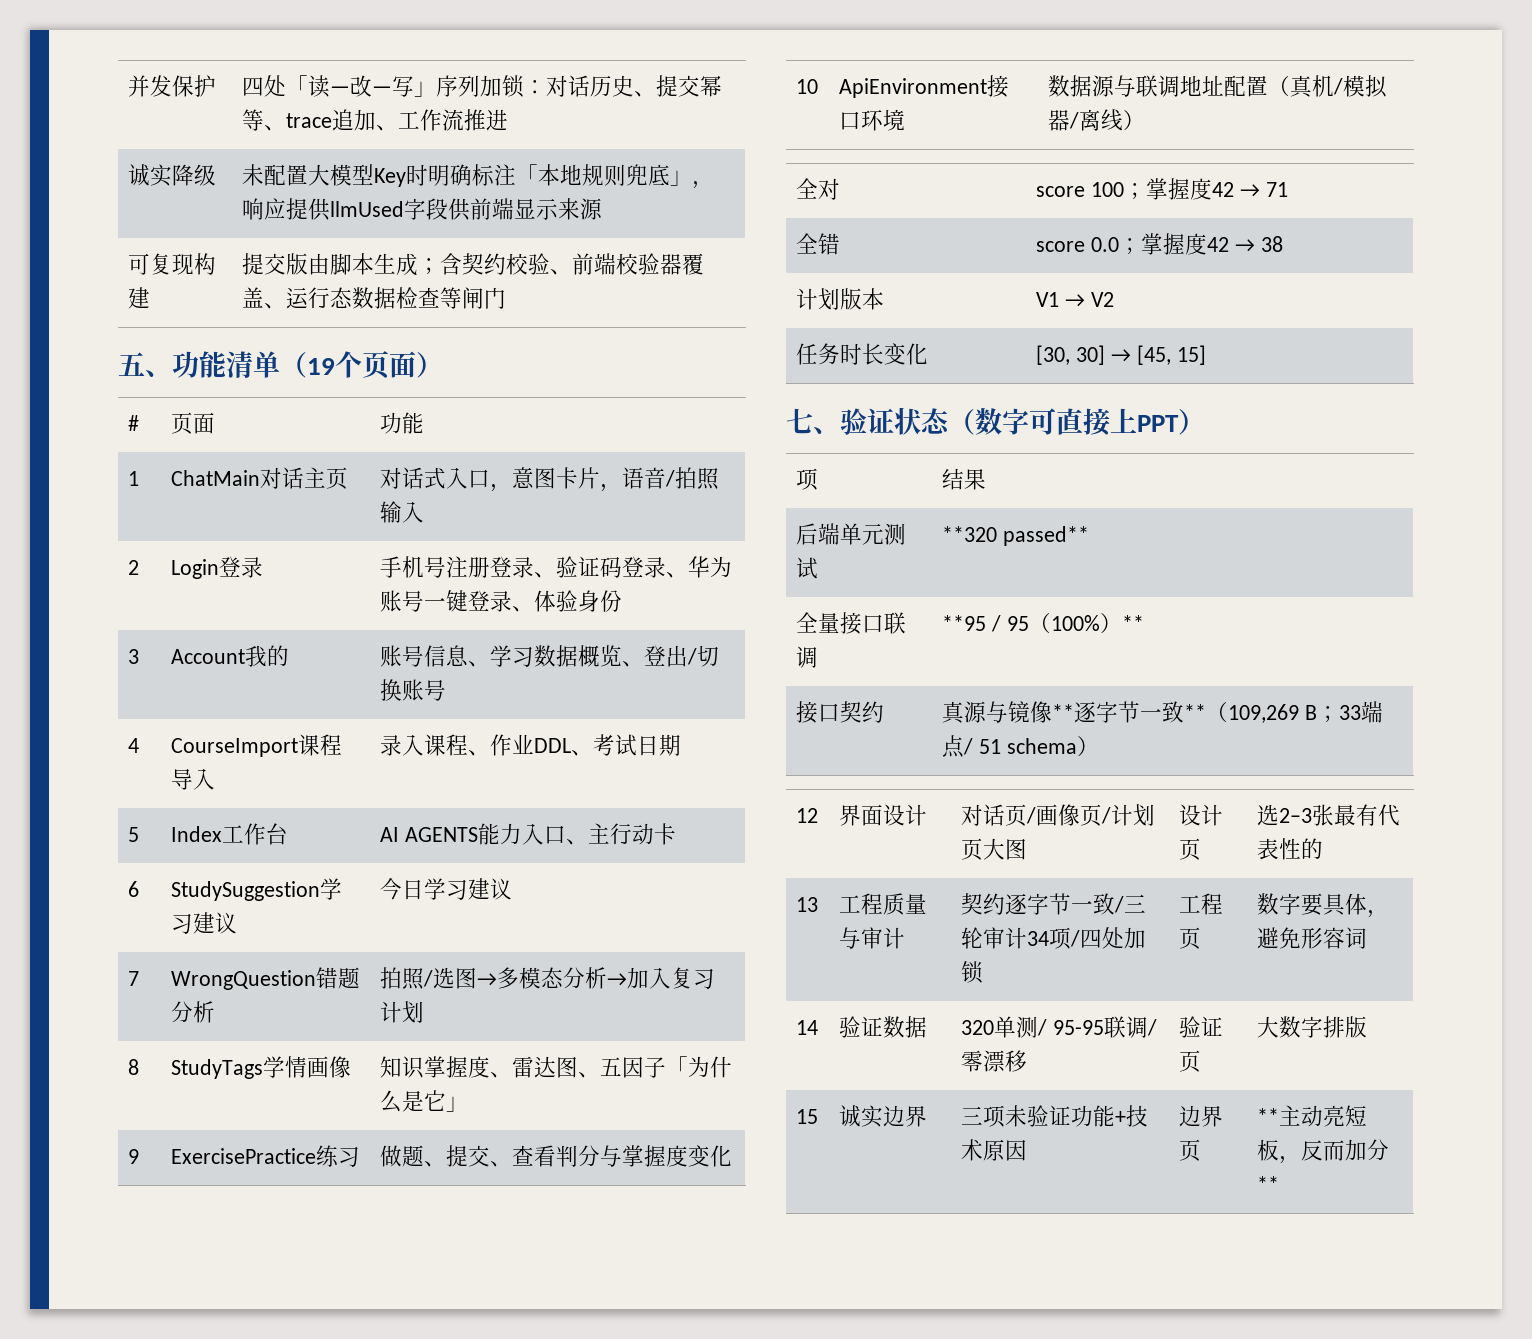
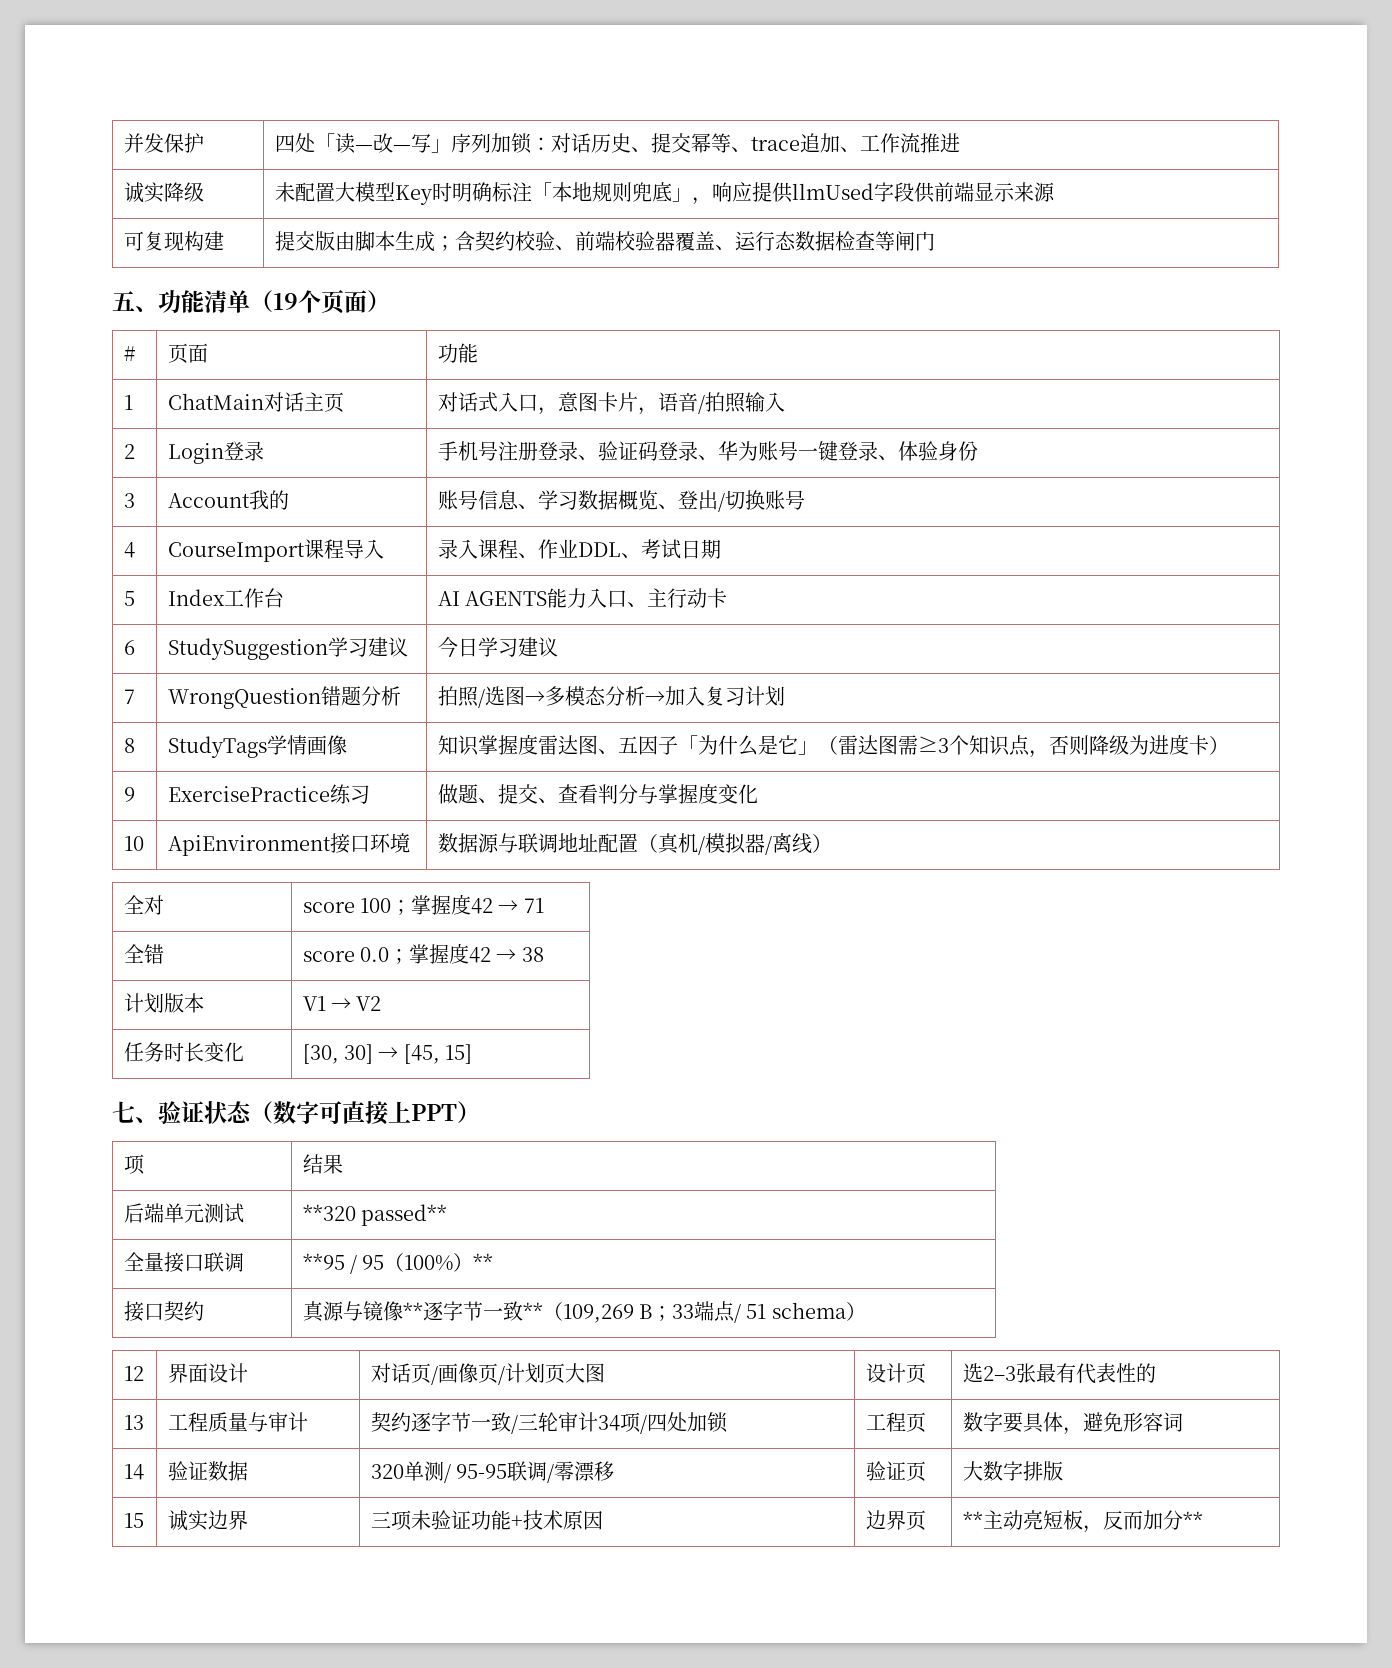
- 8 | StudyTags学情画像 | 知识掌握度、雷达图、五因子「为什么是它」
+ 8 | StudyTags学情画像 | 知识掌握度雷达图、五因子「为什么是它」（雷达图需≥3个知识点，否则降级为进度卡）

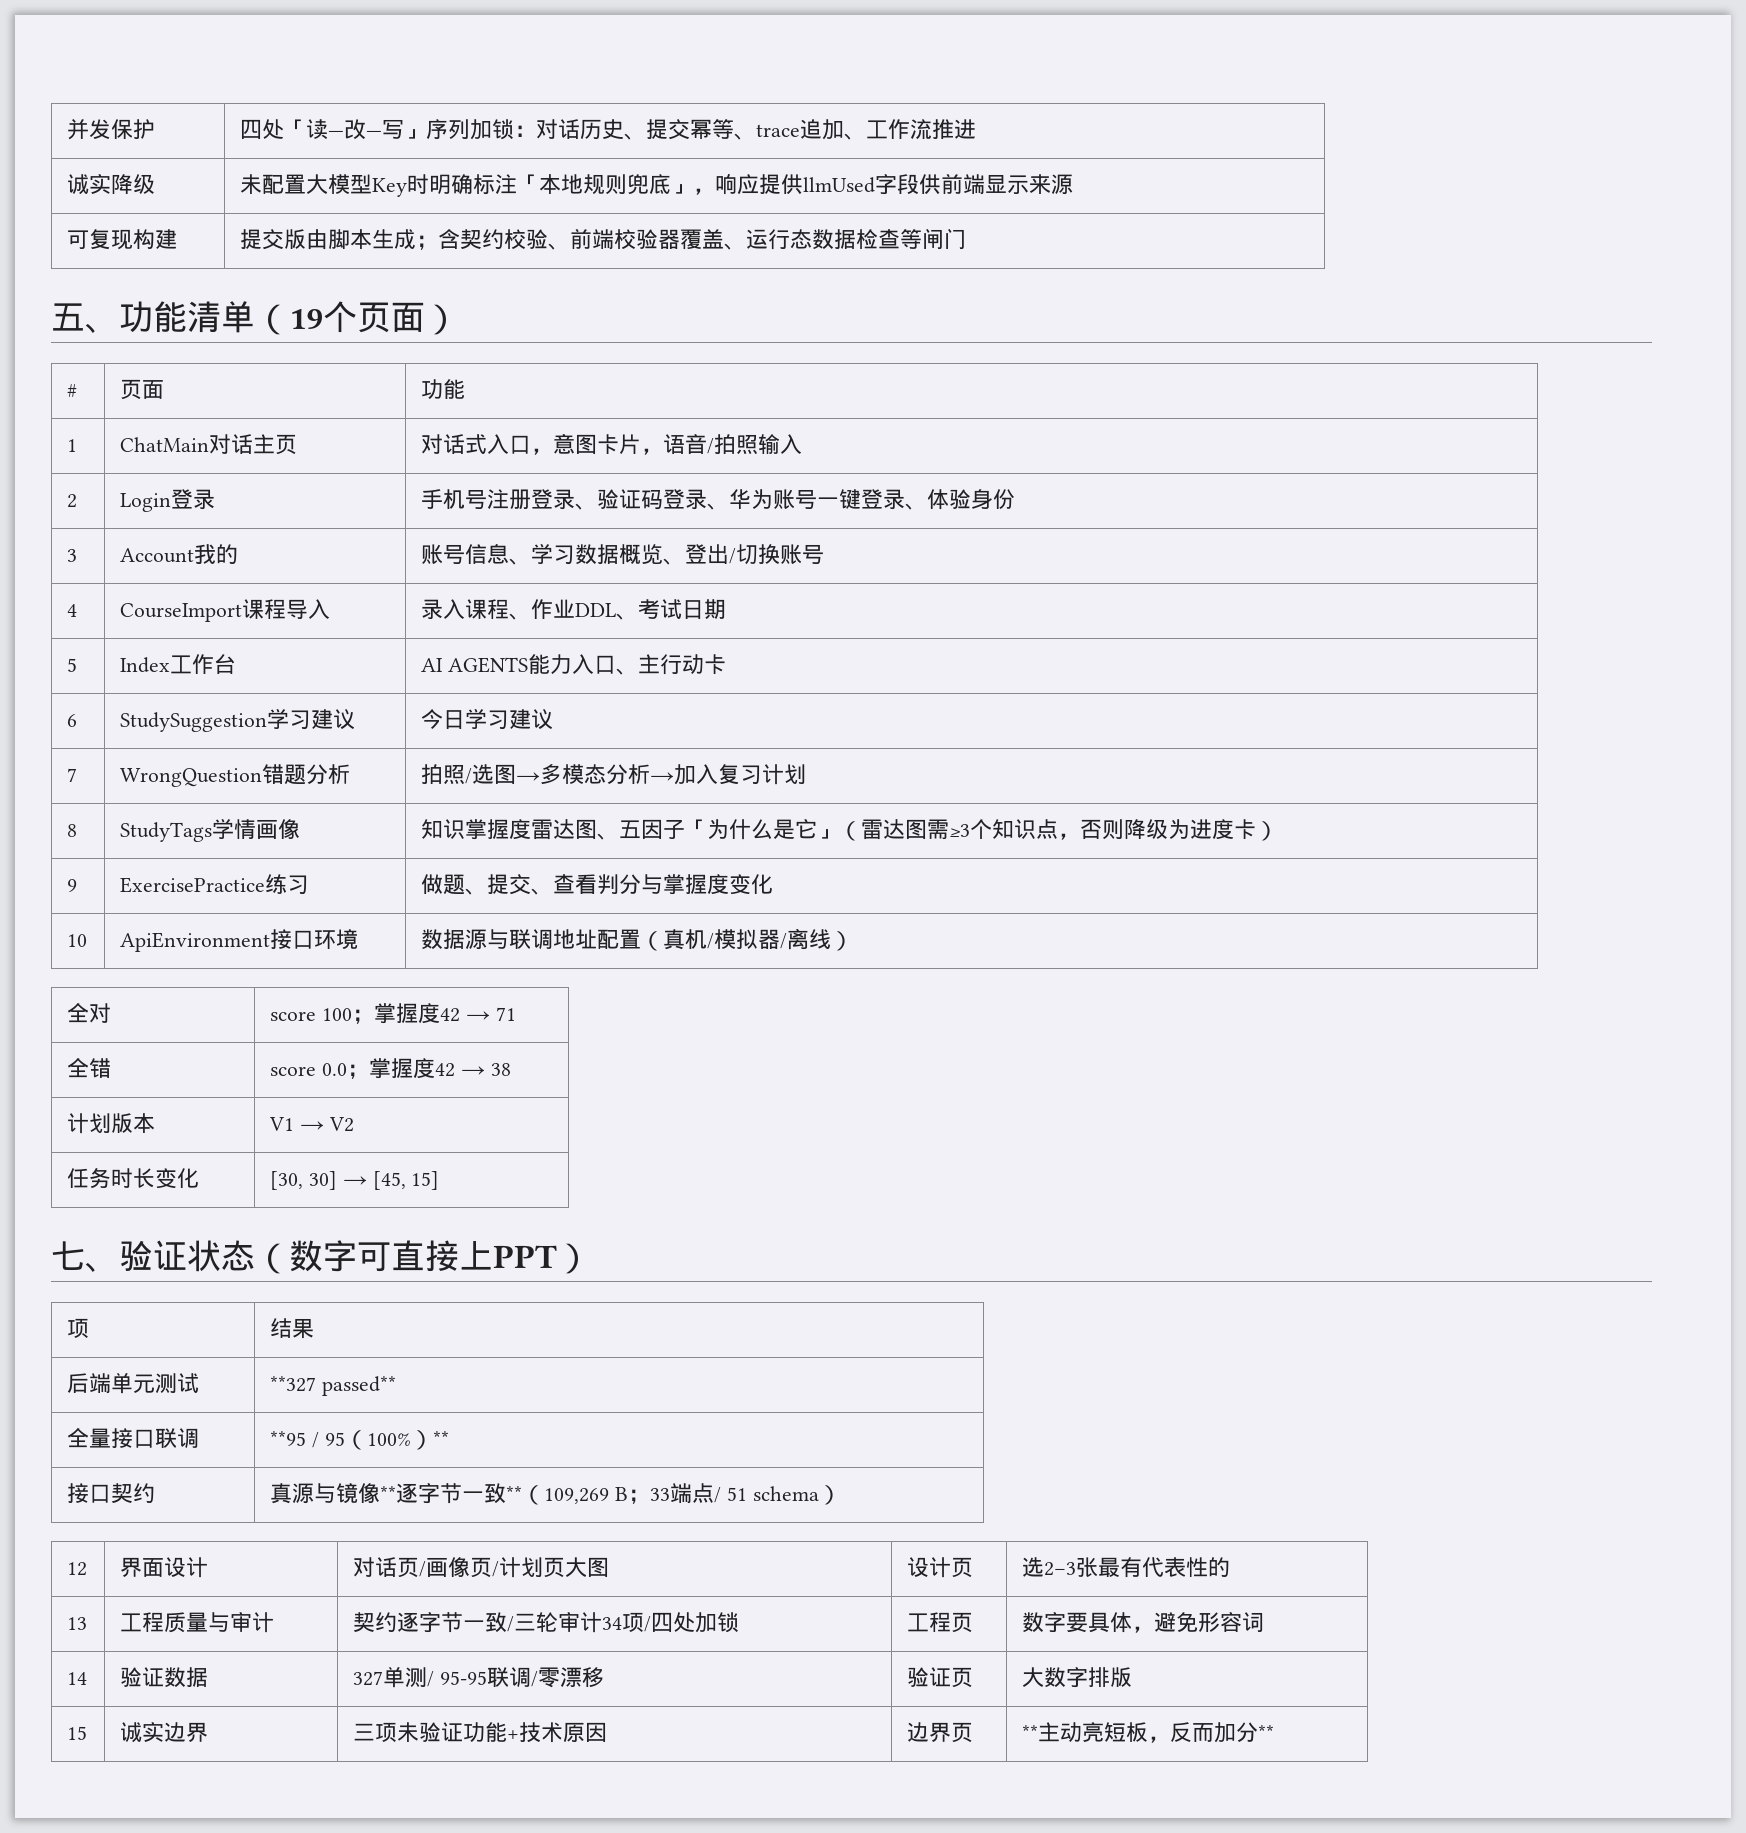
- 后端单元测试 | **320 passed**
+ 后端单元测试 | **327 passed**
- 14 | 验证数据 | 320单测/ 95-95联调/零漂移 | 验证页 | 大数字排版
+ 14 | 验证数据 | 327单测/ 95-95联调/零漂移 | 验证页 | 大数字排版

